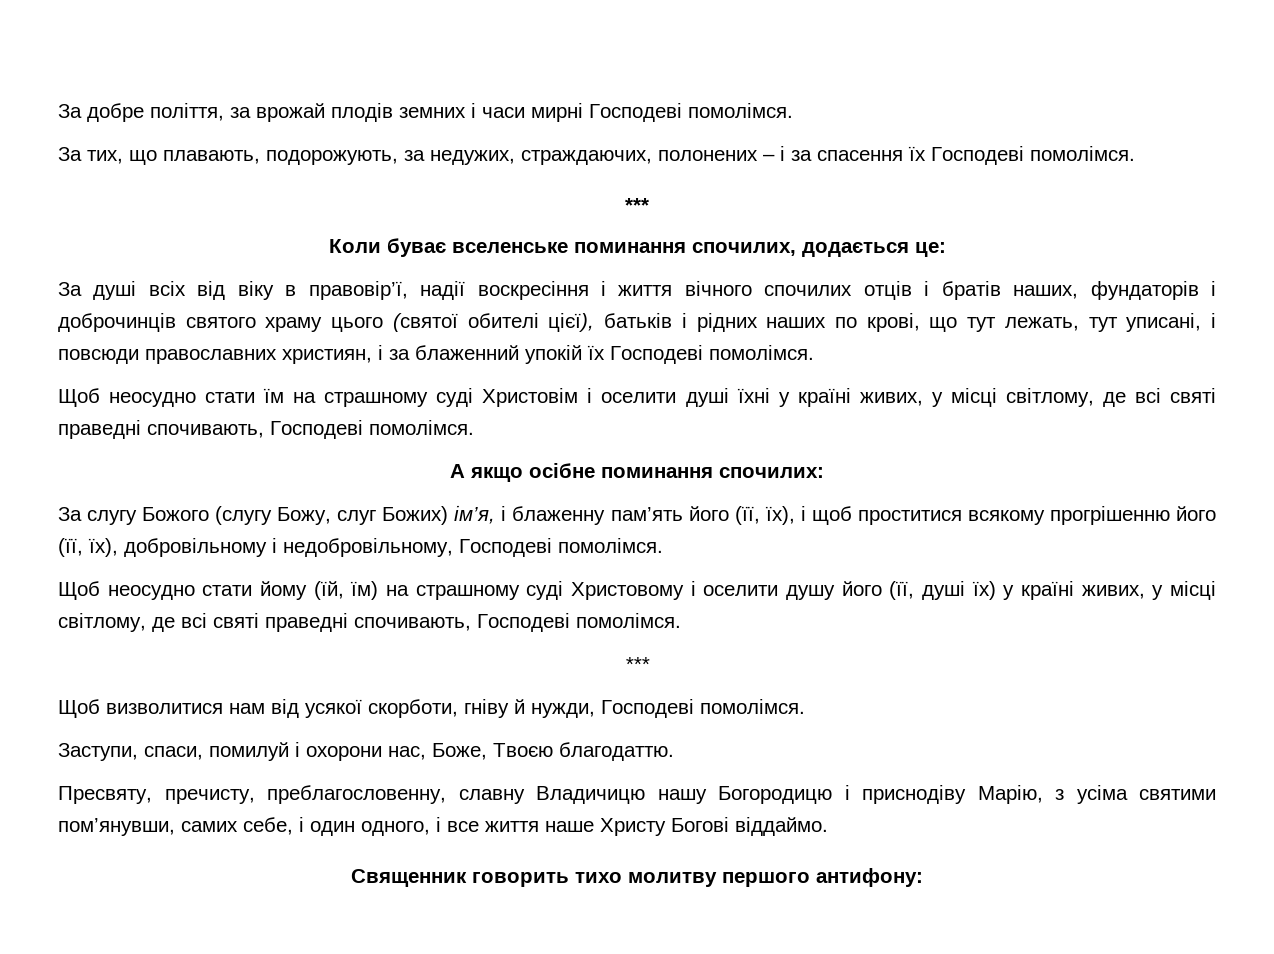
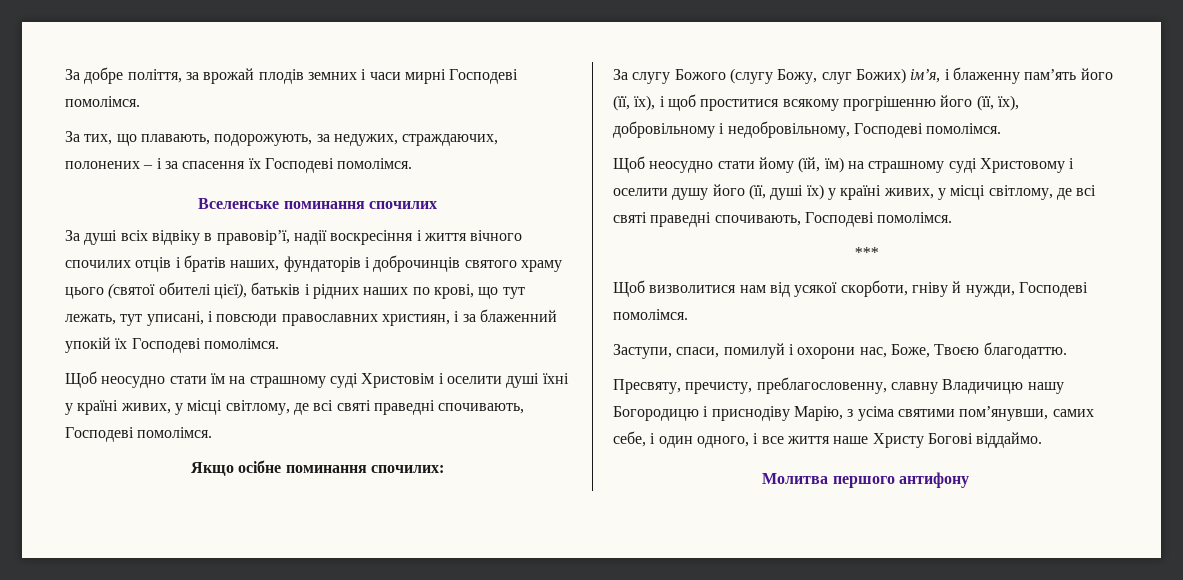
  За тих, що плавають, подорожують, за недужих, страждаючих, полонених – і за спасення їх Господеві помолімся.
- ***
- Коли буває вселенське поминання спочилих, додається це:
+ Вселенське поминання спочилих
- За душі всіх від віку в правовір’ї, надії воскресіння і життя вічного спочилих отців і братів наших, фундаторів і доброчинців святого храму цього (святої обителі цієї), батьків і рідних наших по крові, що тут лежать, тут уписані, і повсюди православних християн, і за блаженний упокій їх Господеві помолімся.
+ За душі всіх відвіку в правовір’ї, надії воскресіння і життя вічного спочилих отців і братів наших, фундаторів і доброчинців святого храму цього (святої обителі цієї), батьків і рідних наших по крові, що тут лежать, тут уписані, і повсюди православних християн, і за блаженний упокій їх Господеві помолімся.
- А якщо осібне поминання спочилих:
+ Якщо осібне поминання спочилих:
- Священник говорить тихо молитву першого антифону:
+ Молитва першого антифону

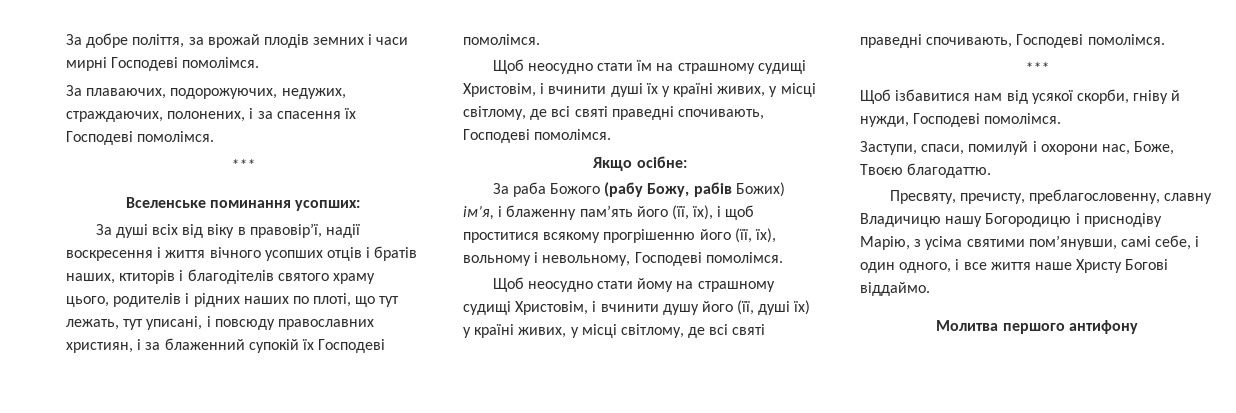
- За тих, що плавають, подорожують, за недужих, страждаючих, полонених – і за спасення їх Господеві помолімся.
+ За плаваючих, подорожуючих, недужих, страждаючих, полонених, і за спасення їх Господеві помолімся.
+ ***
- Вселенське поминання спочилих
+ Вселенське поминання усопших:
- За душі всіх відвіку в правовір’ї, надії воскресіння і життя вічного спочилих отців і братів наших, фундаторів і доброчинців святого храму цього (святої обителі цієї), батьків і рідних наших по крові, що тут лежать, тут уписані, і повсюди православних християн, і за блаженний упокій їх Господеві помолімся.
+ За душі всіх від віку в правовір’ї, надії воскресення і життя вічного усопших отців і братів наших, ктиторів і благодітелів святого храму цього, родителів і рідних наших по плоті, що тут лежать, тут уписані, і повсюду православних християн, і за блаженний супокій їх Господеві помолімся.
- Щоб неосудно стати їм на страшному суді Христовім і оселити душі їхні у країні живих, у місці світлому, де всі святі праведні спочивають, Господеві помолімся.
+ Щоб неосудно стати їм на страшному судищі Христовім, і вчинити душі їх у країні живих, у місці світлому, де всі святі праведні спочивають, Господеві помолімся.
- Якщо осібне поминання спочилих:
- За слугу Божого (слугу Божу, слуг Божих) ім’я, і блаженну пам’ять його (її, їх), і щоб проститися всякому прогрішенню його (її, їх), добровільному і недобровільному, Господеві помолімся.
+ Якщо осібне:
+ За раба Божого (рабу Божу, рабів Божих) ім’я, і блаженну пам’ять його (її, їх), і щоб проститися всякому прогрішенню його (її, їх), вольному і невольному, Господеві помолімся.
- Щоб неосудно стати йому (їй, їм) на страшному суді Христовому і оселити душу його (її, душі їх) у країні живих, у місці світлому, де всі святі праведні спочивають, Господеві помолімся.
+ Щоб неосудно стати йому на страшному судищі Христовім, і вчинити душу його (її, душі їх) у країні живих, у місці світлому, де всі святі праведні спочивають, Господеві помолімся.
- Щоб визволитися нам від усякої скорботи, гніву й нужди, Господеві помолімся.
+ Щоб ізбавитися нам від усякої скорби, гніву й нужди, Господеві помолімся.
- Пресвяту, пречисту, преблагословенну, славну Владичицю нашу Богородицю і приснодіву Марію, з усіма святими пом’янувши, самих себе, і один одного, і все життя наше Христу Богові віддаймо.
+ Пресвяту, пречисту, преблагословенну, славну Владичицю нашу Богородицю і приснодіву Марію, з усіма святими пом’янувши, самі себе, і один одного, і все життя наше Христу Богові віддаймо.

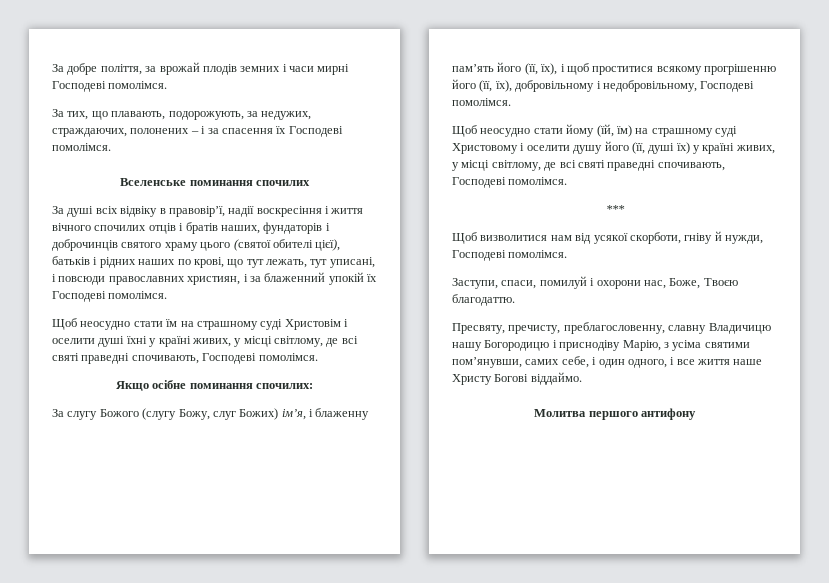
- За плаваючих, подорожуючих, недужих, страждаючих, полонених, і за спасення їх Господеві помолімся.
- ***
+ За тих, що плавають, подорожують, за недужих, страждаючих, полонених – і за спасення їх Господеві помолімся.
- Вселенське поминання усопших:
+ Вселенське поминання спочилих
- За душі всіх від віку в правовір’ї, надії воскресення і життя вічного усопших отців і братів наших, ктиторів і благодітелів святого храму цього, родителів і рідних наших по плоті, що тут лежать, тут уписані, і повсюду православних християн, і за блаженний супокій їх Господеві помолімся.
+ За душі всіх відвіку в правовір’ї, надії воскресіння і життя вічного спочилих отців і братів наших, фундаторів і доброчинців святого храму цього (святої обителі цієї), батьків і рідних наших по крові, що тут лежать, тут уписані, і повсюди православних християн, і за блаженний упокій їх Господеві помолімся.
- Щоб неосудно стати їм на страшному судищі Христовім, і вчинити душі їх у країні живих, у місці світлому, де всі святі праведні спочивають, Господеві помолімся.
+ Щоб неосудно стати їм на страшному суді Христовім і оселити душі їхні у країні живих, у місці світлому, де всі святі праведні спочивають, Господеві помолімся.
- Якщо осібне:
- За раба Божого (рабу Божу, рабів Божих) ім’я, і блаженну пам’ять його (її, їх), і щоб проститися всякому прогрішенню його (її, їх), вольному і невольному, Господеві помолімся.
+ Якщо осібне поминання спочилих:
+ За слугу Божого (слугу Божу, слуг Божих) ім’я, і блаженну пам’ять його (її, їх), і щоб проститися всякому прогрішенню його (її, їх), добровільному і недобровільному, Господеві помолімся.
- Щоб неосудно стати йому на страшному судищі Христовім, і вчинити душу його (її, душі їх) у країні живих, у місці світлому, де всі святі праведні спочивають, Господеві помолімся.
+ Щоб неосудно стати йому (їй, їм) на страшному суді Христовому і оселити душу його (її, душі їх) у країні живих, у місці світлому, де всі святі праведні спочивають, Господеві помолімся.
- Щоб ізбавитися нам від усякої скорби, гніву й нужди, Господеві помолімся.
+ Щоб визволитися нам від усякої скорботи, гніву й нужди, Господеві помолімся.
- Пресвяту, пречисту, преблагословенну, славну Владичицю нашу Богородицю і приснодіву Марію, з усіма святими пом’янувши, самі себе, і один одного, і все життя наше Христу Богові віддаймо.
+ Пресвяту, пречисту, преблагословенну, славну Владичицю нашу Богородицю і приснодіву Марію, з усіма святими пом’янувши, самих себе, і один одного, і все життя наше Христу Богові віддаймо.

